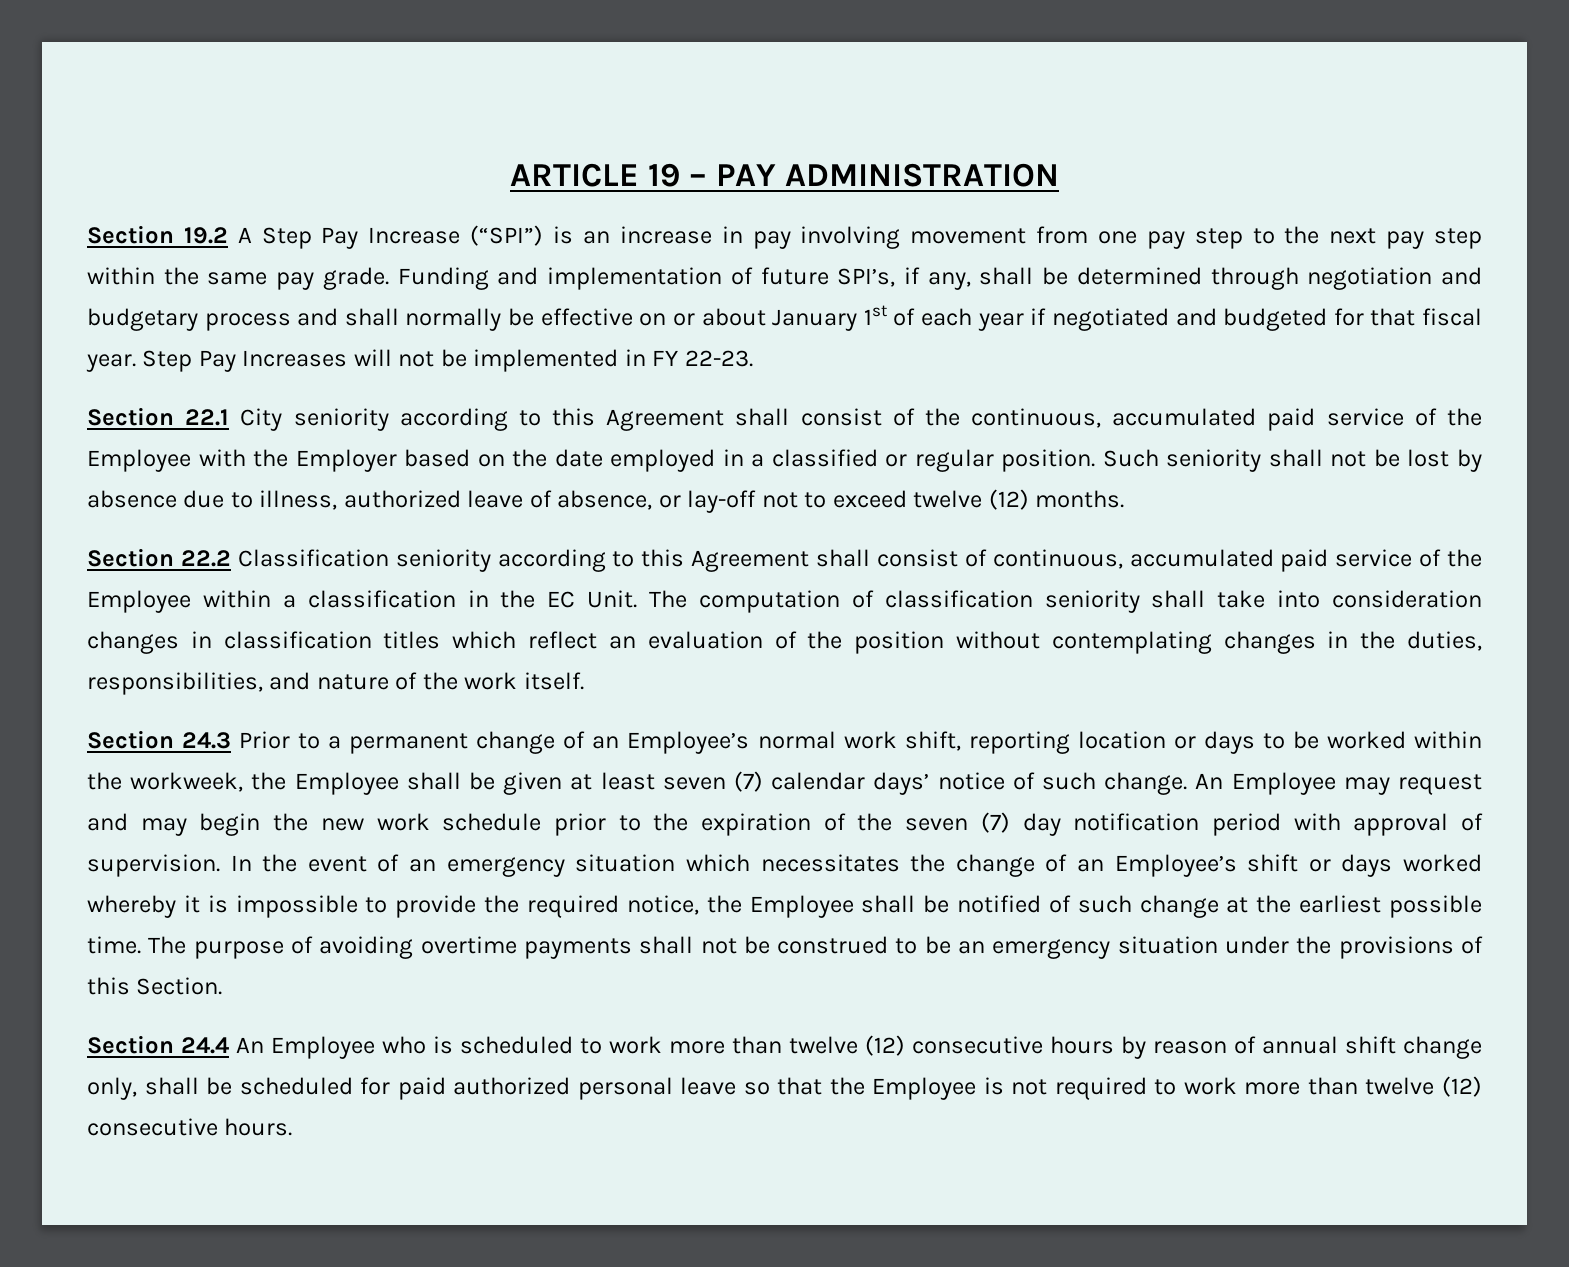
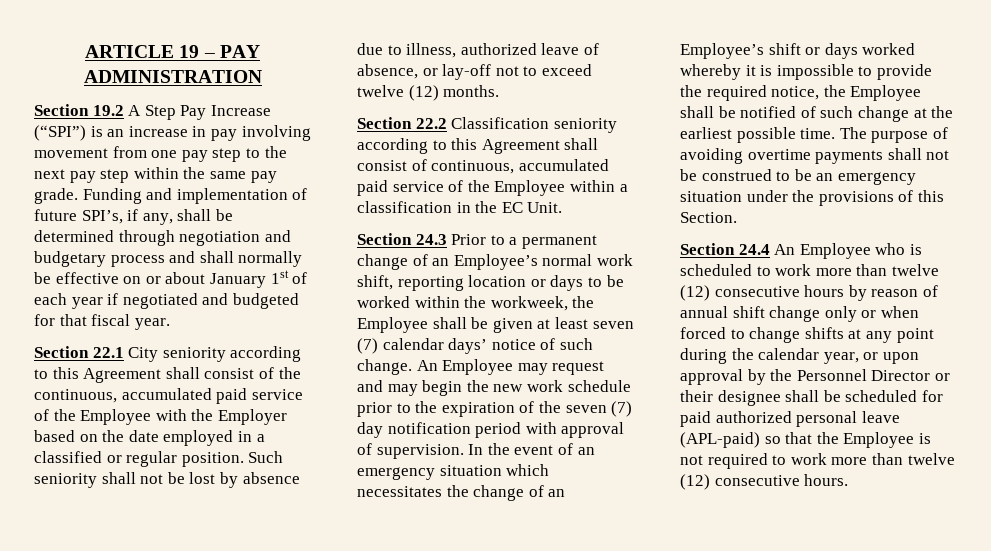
- Step Pay Increases will not be implemented in FY 22-23.
- The computation of classification seniority shall take into consideration changes in classification titles which reflect an evaluation of the position without contemplating changes in the duties, responsibilities, and nature of the work itself.
- Section 24.4 An Employee who is scheduled to work more than twelve (12) consecutive hours by reason of annual shift change only, shall be scheduled for paid authorized personal leave so that the Employee is not required to work more than twelve (12) consecutive hours.
+ Section 24.4 An Employee who is scheduled to work more than twelve (12) consecutive hours by reason of annual shift change only or when forced to change shifts at any point during the calendar year, or upon approval by the Personnel Director or their designee shall be scheduled for paid authorized personal leave (APL-paid) so that the Employee is not required to work more than twelve (12) consecutive hours.

